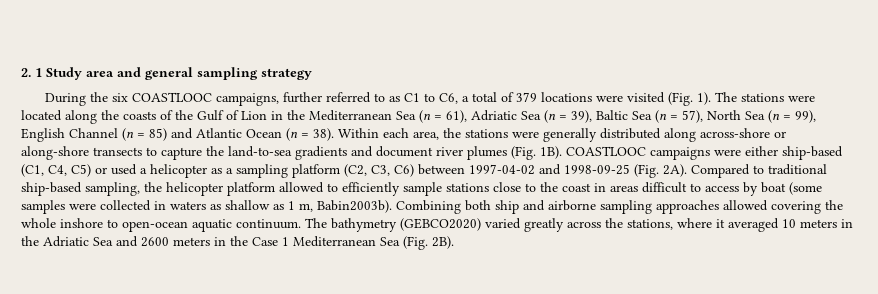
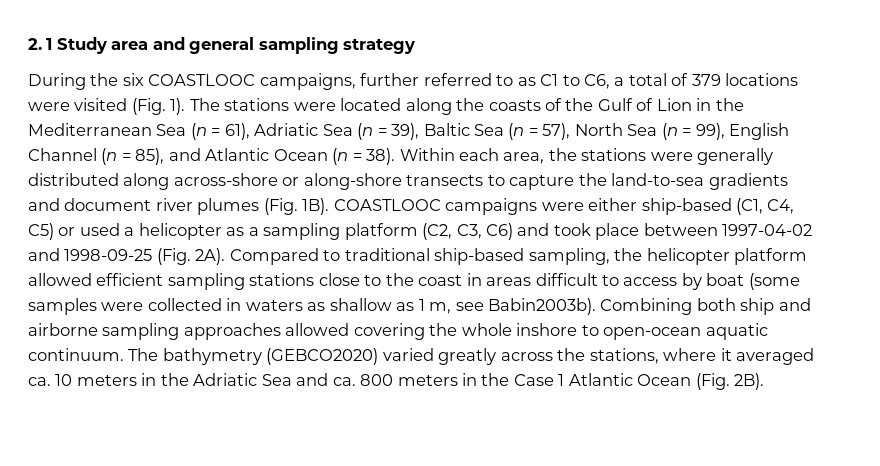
- The stations were located along the coasts of the Gulf of Lion in the Mediterranean Sea (n = 61), Adriatic Sea (n = 39), Baltic Sea (n = 57), North Sea (n = 99), English Channel (n = 85) and Atlantic Ocean (n = 38).
+ The stations were located along the coasts of the Gulf of Lion in the Mediterranean Sea (n = 61), Adriatic Sea (n = 39), Baltic Sea (n = 57), North Sea (n = 99), English Channel (n = 85), and Atlantic Ocean (n = 38).
- COASTLOOC campaigns were either ship-based (C1, C4, C5) or used a helicopter as a sampling platform (C2, C3, C6) between 1997-04-02 and 1998-09-25 (Fig. 2A).
+ COASTLOOC campaigns were either ship-based (C1, C4, C5) or used a helicopter as a sampling platform (C2, C3, C6) and took place between 1997-04-02 and 1998-09-25 (Fig. 2A).
- Compared to traditional ship-based sampling, the helicopter platform allowed to efficiently sample stations close to the coast in areas difficult to access by boat (some samples were collected in waters as shallow as 1 m, Babin2003b).
+ Compared to traditional ship-based sampling, the helicopter platform allowed efficient sampling stations close to the coast in areas difficult to access by boat (some samples were collected in waters as shallow as 1 m, see Babin2003b).
- The bathymetry (GEBCO2020) varied greatly across the stations, where it averaged 10 meters in the Adriatic Sea and 2600 meters in the Case 1 Mediterranean Sea (Fig. 2B).
+ The bathymetry (GEBCO2020) varied greatly across the stations, where it averaged ca. 10 meters in the Adriatic Sea and ca. 800 meters in the Case 1 Atlantic Ocean (Fig. 2B).

